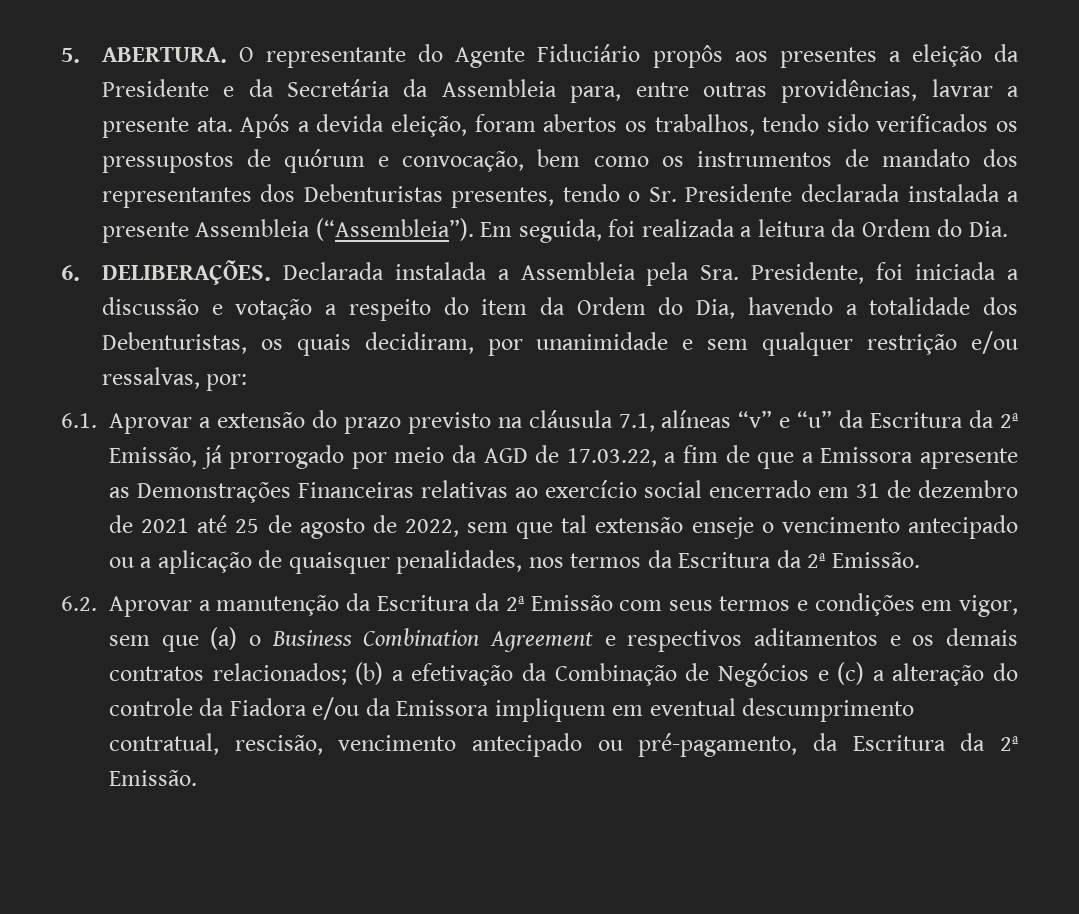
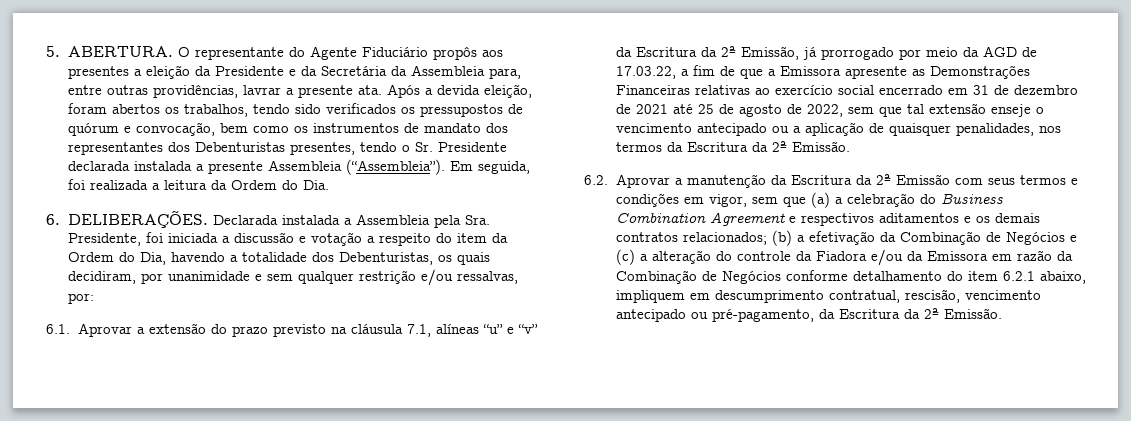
- 6.1. Aprovar a extensão do prazo previsto na cláusula 7.1, alíneas “v” e “u” da Escritura da 2ª Emissão, já prorrogado por meio da AGD de 17.03.22, a fim de que a Emissora apresente as Demonstrações Financeiras relativas ao exercício social encerrado em 31 de dezembro de 2021 até 25 de agosto de 2022, sem que tal extensão enseje o vencimento antecipado ou a aplicação de quaisquer penalidades, nos termos da Escritura da 2ª Emissão.
+ 6.1. Aprovar a extensão do prazo previsto na cláusula 7.1, alíneas “u” e “v” da Escritura da 2ª Emissão, já prorrogado por meio da AGD de 17.03.22, a fim de que a Emissora apresente as Demonstrações Financeiras relativas ao exercício social encerrado em 31 de dezembro de 2021 até 25 de agosto de 2022, sem que tal extensão enseje o vencimento antecipado ou a aplicação de quaisquer penalidades, nos termos da Escritura da 2ª Emissão.
- 6.2. Aprovar a manutenção da Escritura da 2ª Emissão com seus termos e condições em vigor, sem que (a) o Business Combination Agreement e respectivos aditamentos e os demais contratos relacionados;
+ 6.2. Aprovar a manutenção da Escritura da 2ª Emissão com seus termos e condições em vigor, sem que (a) a celebração do Business Combination Agreement e respectivos aditamentos e os demais contratos relacionados;
- (b) a efetivação da Combinação de Negócios e (c) a alteração do controle da Fiadora e/ou da Emissora impliquem em eventual descumprimento contratual, rescisão, vencimento antecipado ou pré-pagamento, da Escritura da 2ª Emissão.
+ (b) a efetivação da Combinação de Negócios e (c) a alteração do controle da Fiadora e/ou da Emissora em razão da Combinação de Negócios conforme detalhamento do item 6.2.1 abaixo, impliquem em descumprimento contratual, rescisão, vencimento antecipado ou pré-pagamento, da Escritura da 2ª Emissão.

